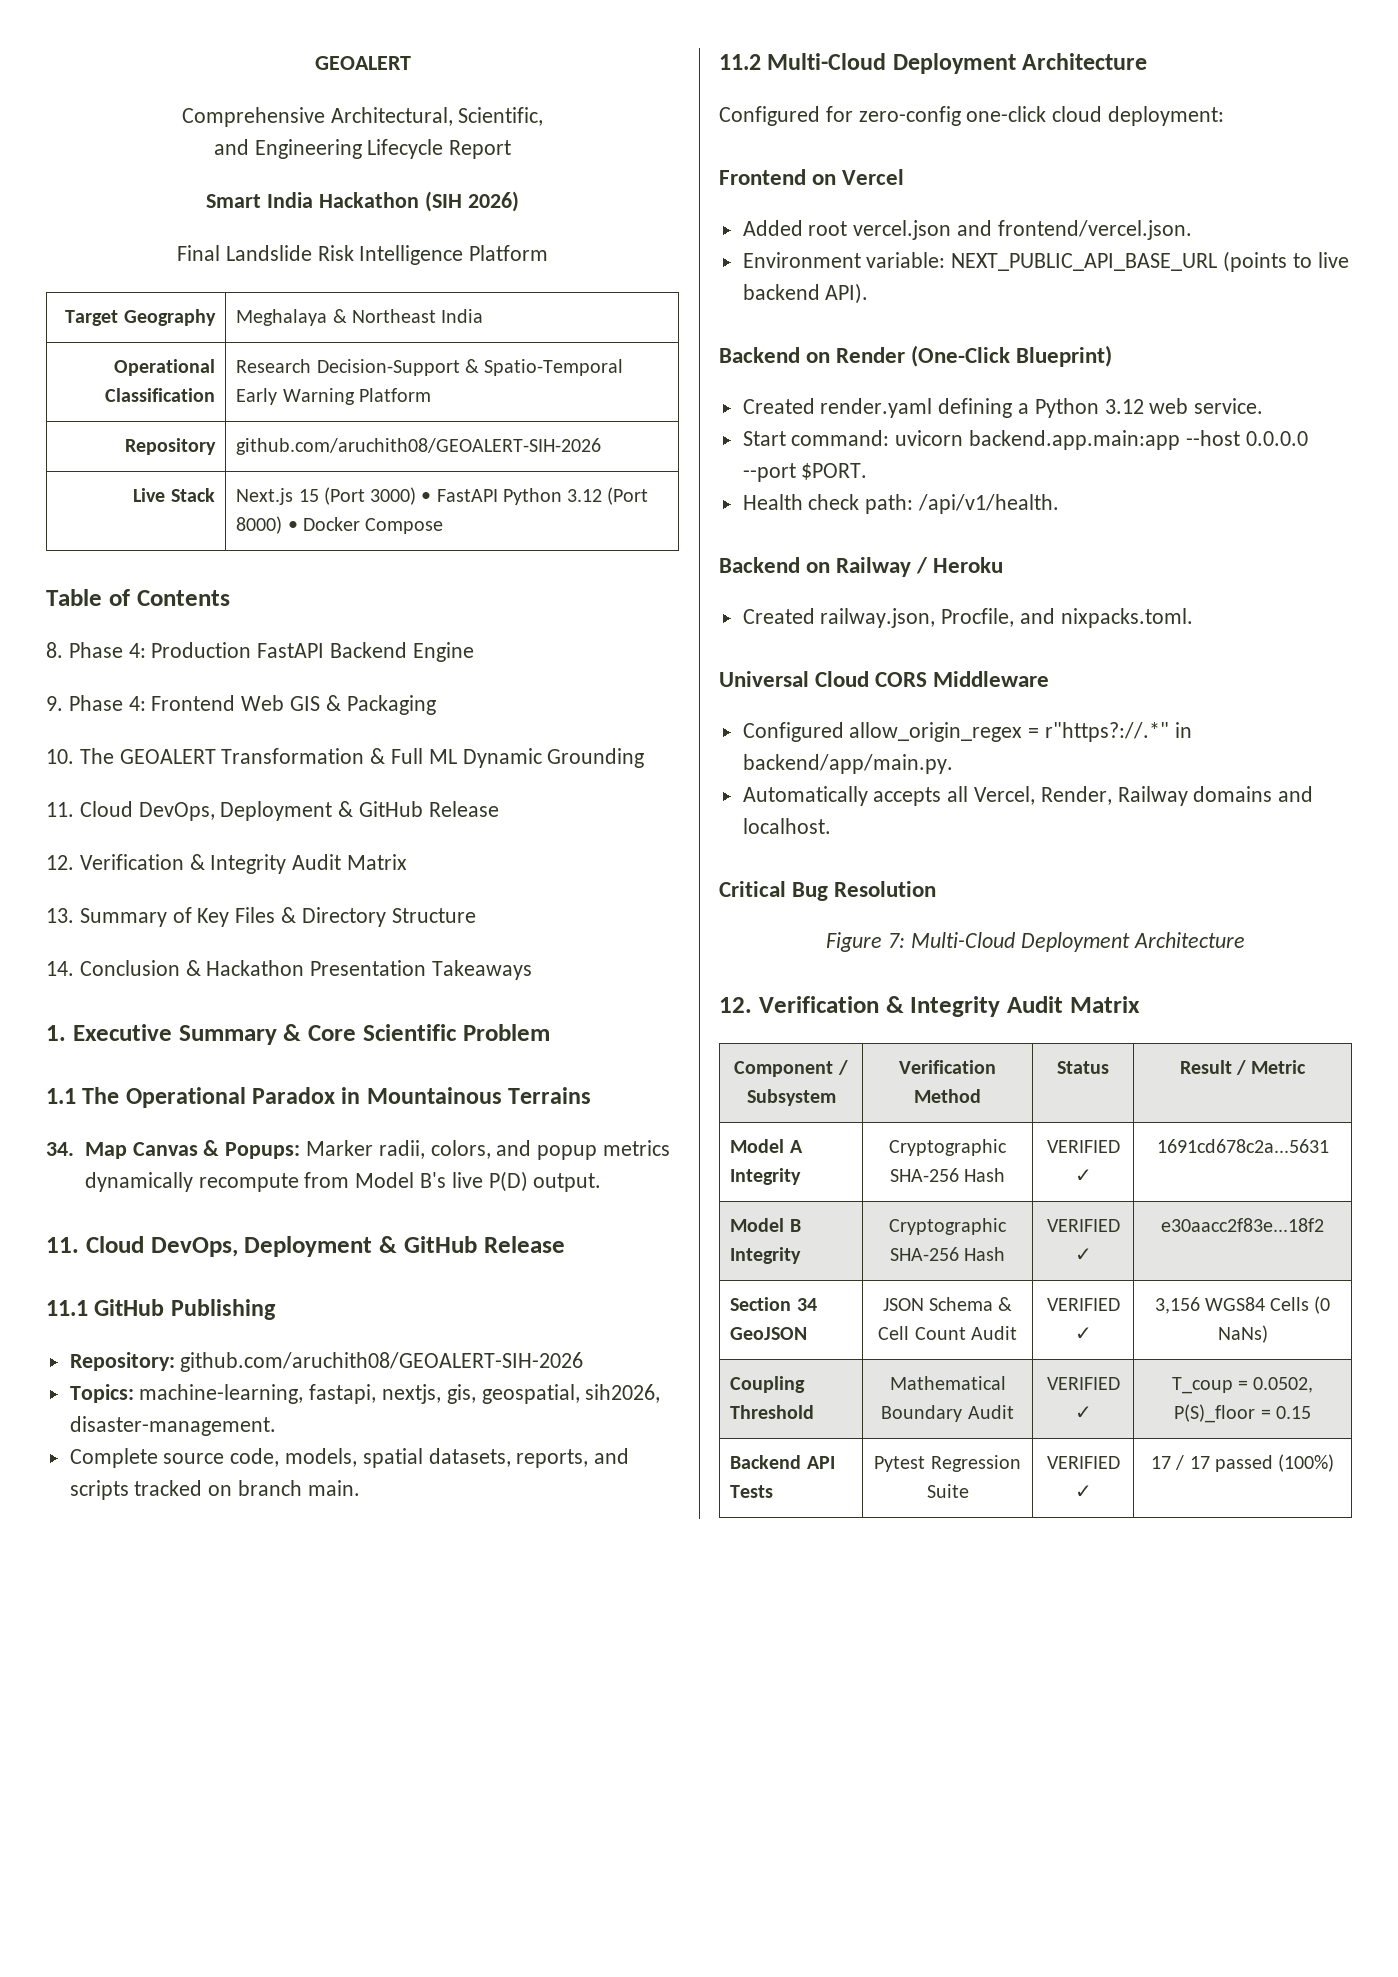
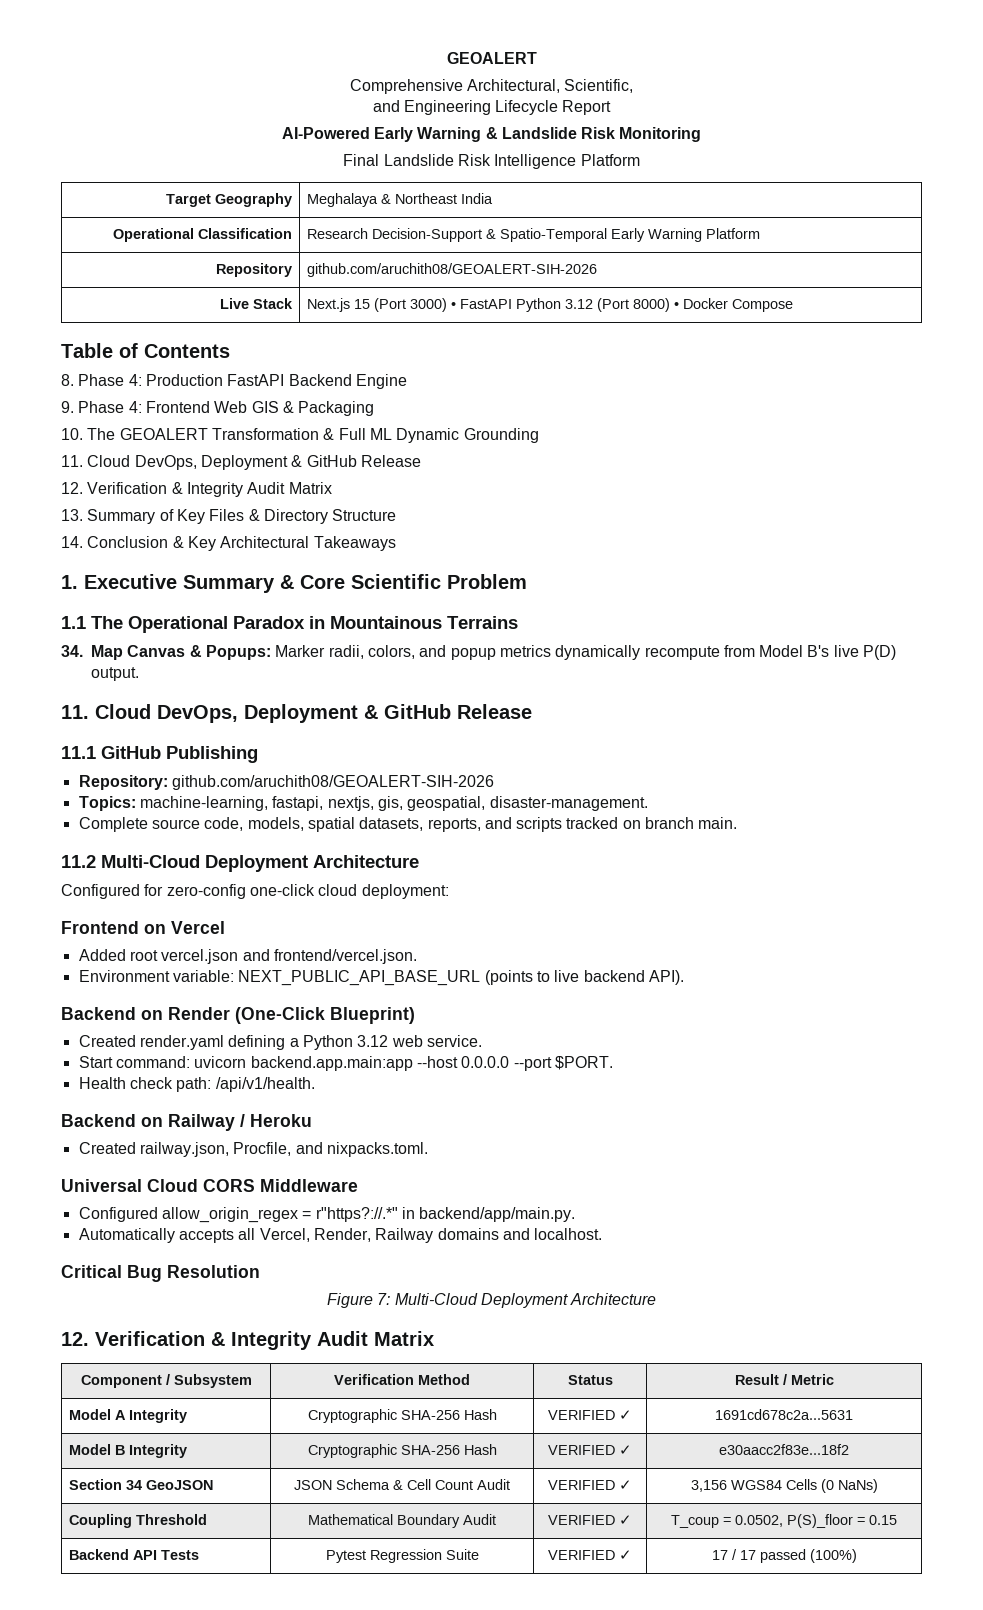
- Smart India Hackathon (SIH 2026)
+ AI-Powered Early Warning & Landslide Risk Monitoring
- 14. Conclusion & Hackathon Presentation Takeaways
+ 14. Conclusion & Key Architectural Takeaways
- Topics: machine-learning, fastapi, nextjs, gis, geospatial, sih2026, disaster-management.
+ Topics: machine-learning, fastapi, nextjs, gis, geospatial, disaster-management.

